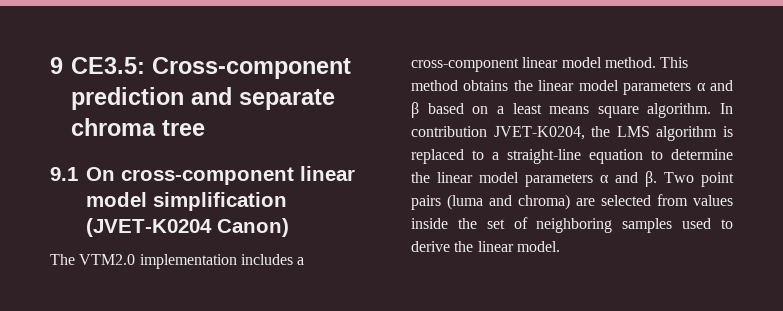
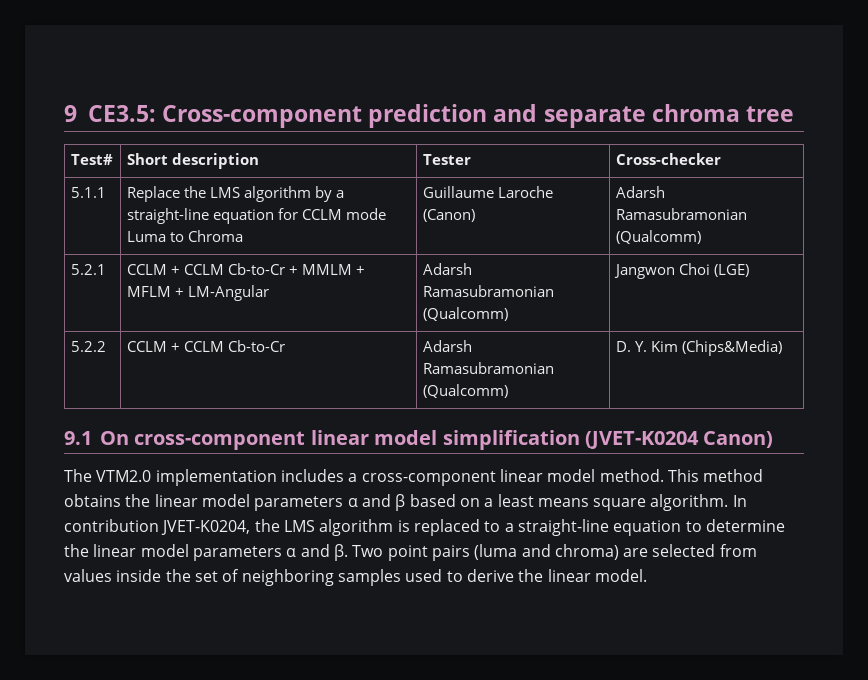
+ Test# | Short description | Tester | Cross-checker
+ 5.1.1 | Replace the LMS algorithm by a straight-line equation for CCLM mode Luma to Chroma | Guillaume Laroche (Canon) | Adarsh Ramasubramonian (Qualcomm)
+ 5.2.1 | CCLM + CCLM Cb-to-Cr + MMLM + MFLM + LM-Angular | Adarsh Ramasubramonian (Qualcomm) | Jangwon Choi (LGE)
+ 5.2.2 | CCLM + CCLM Cb-to-Cr | Adarsh Ramasubramonian (Qualcomm) | D. Y. Kim (Chips&Media)

